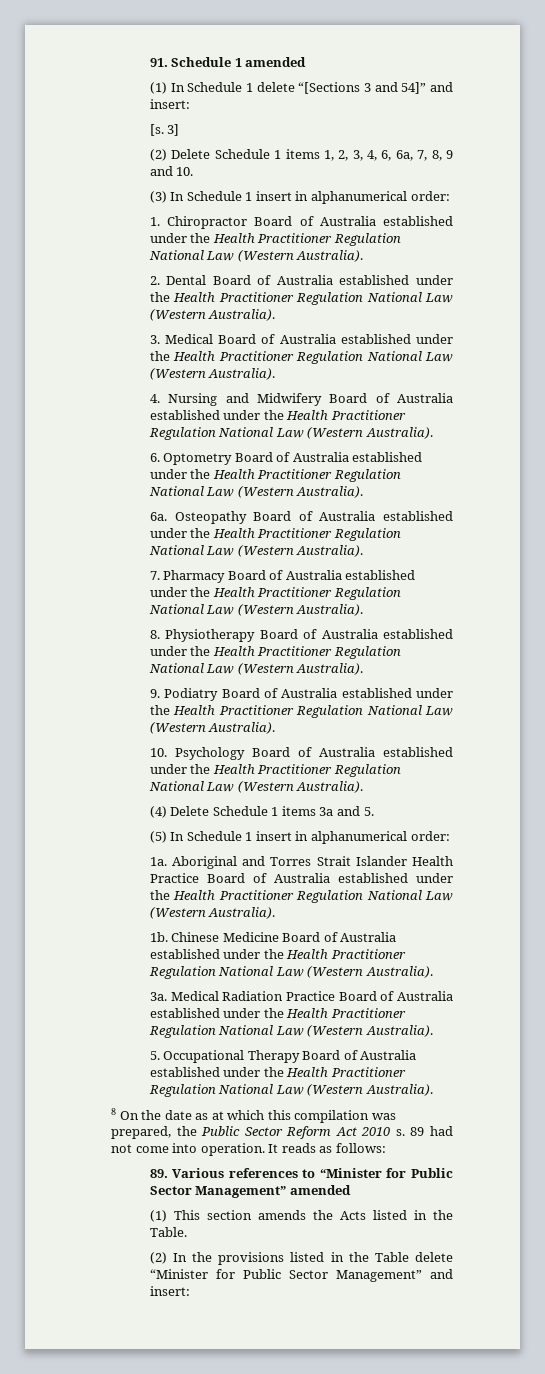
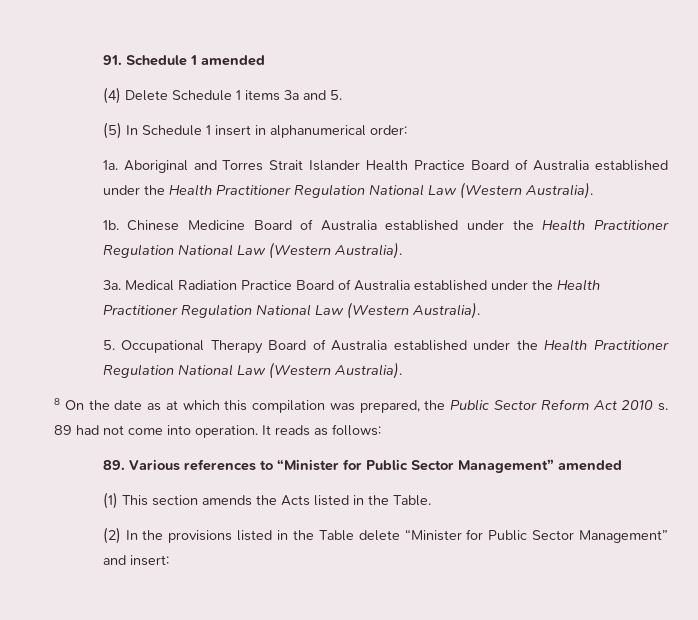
- (1) In Schedule 1 delete “[Sections 3 and 54]” and insert:
- [s. 3]
- (2) Delete Schedule 1 items 1, 2, 3, 4, 6, 6a, 7, 8, 9 and 10.
- (3) In Schedule 1 insert in alphanumerical order:
- 1. Chiropractor Board of Australia established under the Health Practitioner Regulation National Law (Western Australia).
- 2. Dental Board of Australia established under the Health Practitioner Regulation National Law (Western Australia).
- 3. Medical Board of Australia established under the Health Practitioner Regulation National Law (Western Australia).
- 4. Nursing and Midwifery Board of Australia established under the Health Practitioner Regulation National Law (Western Australia).
- 6. Optometry Board of Australia established under the Health Practitioner Regulation National Law (Western Australia).
- 6a. Osteopathy Board of Australia established under the Health Practitioner Regulation National Law (Western Australia).
- 7. Pharmacy Board of Australia established under the Health Practitioner Regulation National Law (Western Australia).
- 8. Physiotherapy Board of Australia established under the Health Practitioner Regulation National Law (Western Australia).
- 9. Podiatry Board of Australia established under the Health Practitioner Regulation National Law (Western Australia).
- 10. Psychology Board of Australia established under the Health Practitioner Regulation National Law (Western Australia).

